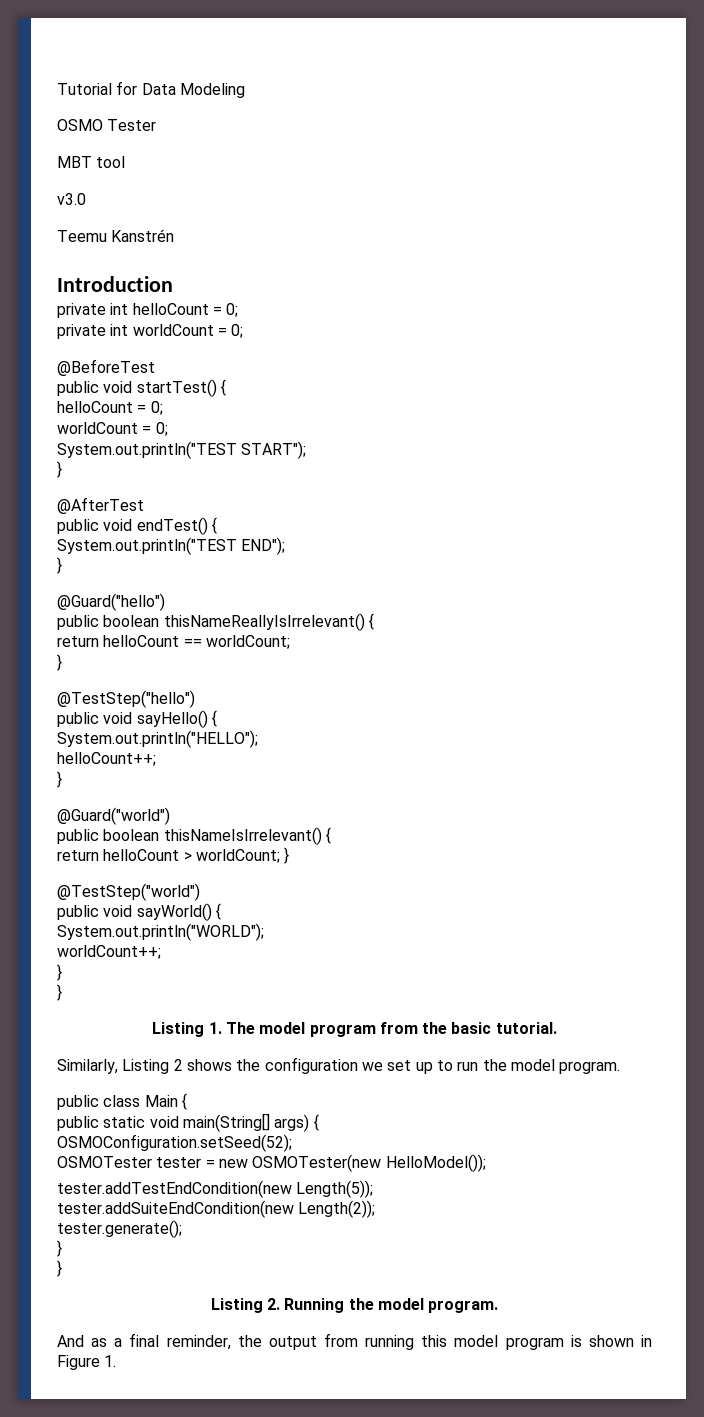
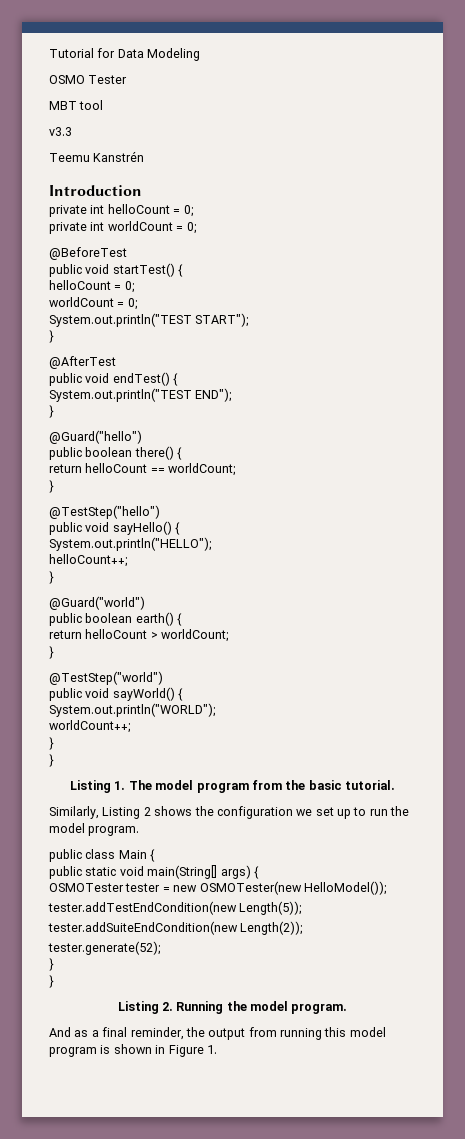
- v3.0
+ v3.3
- public boolean thisNameReallyIsIrrelevant() {
+ public boolean there() {
- public boolean thisNameIsIrrelevant() {
+ public boolean earth() {
- return helloCount > worldCount; }
+ return helloCount > worldCount;
+ }
- OSMOConfiguration.setSeed(52);
- tester.generate();
+ tester.generate(52);

